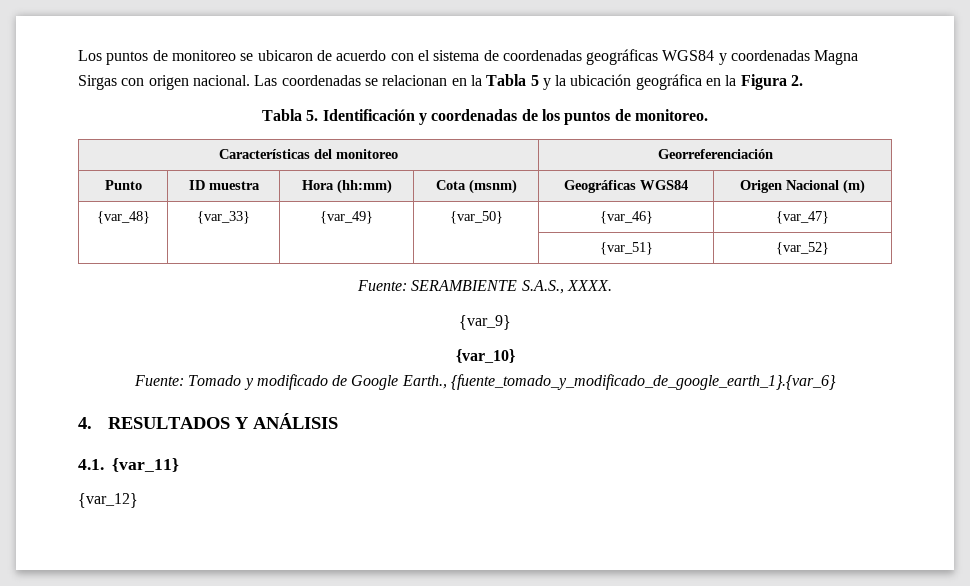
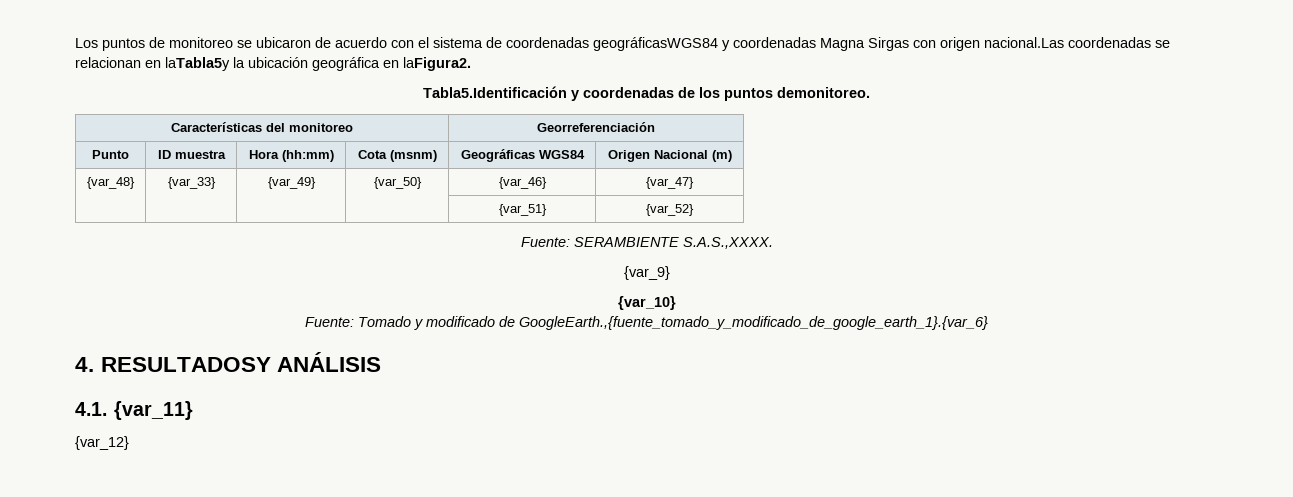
- Los puntos de monitoreo se ubicaron de acuerdo con el sistema de coordenadas geográficas WGS84 y coordenadas Magna Sirgas con origen nacional. Las coordenadas se relacionan en la Tabla 5 y la ubicación geográfica en la Figura 2.
- Tabla 5. Identificación y coordenadas de los puntos de monitoreo.
+ Los puntos de monitoreo se ubicaron de acuerdo con el sistema de coordenadas geográficasWGS84 y coordenadas Magna Sirgas con origen nacional.Las coordenadas se relacionan en laTabla5y la ubicación geográfica en laFigura2.
+ Tabla5.Identificación y coordenadas de los puntos demonitoreo.
- Fuente: SERAMBIENTE S.A.S., XXXX.
+ Fuente: SERAMBIENTE S.A.S.,XXXX.
- Fuente: Tomado y modificado de Google Earth., {fuente_tomado_y_modificado_de_google_earth_1}.{var_6}
+ Fuente: Tomado y modificado de GoogleEarth.,{fuente_tomado_y_modificado_de_google_earth_1}.{var_6}
- 4. RESULTADOS Y ANÁLISIS
+ 4. RESULTADOSY ANÁLISIS

